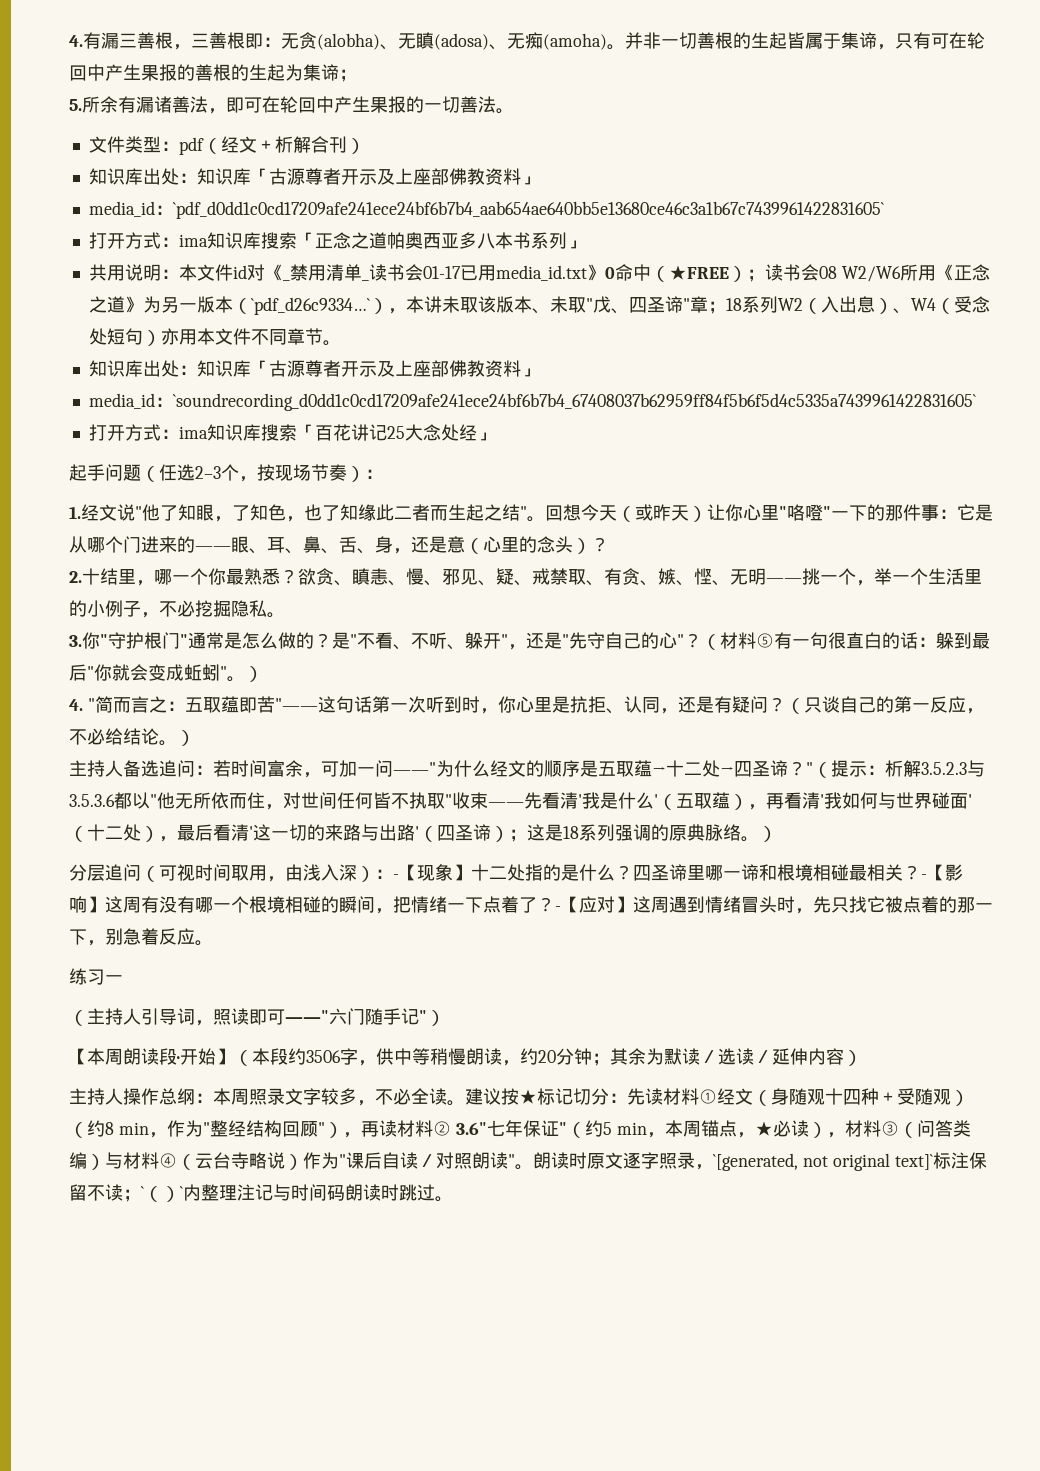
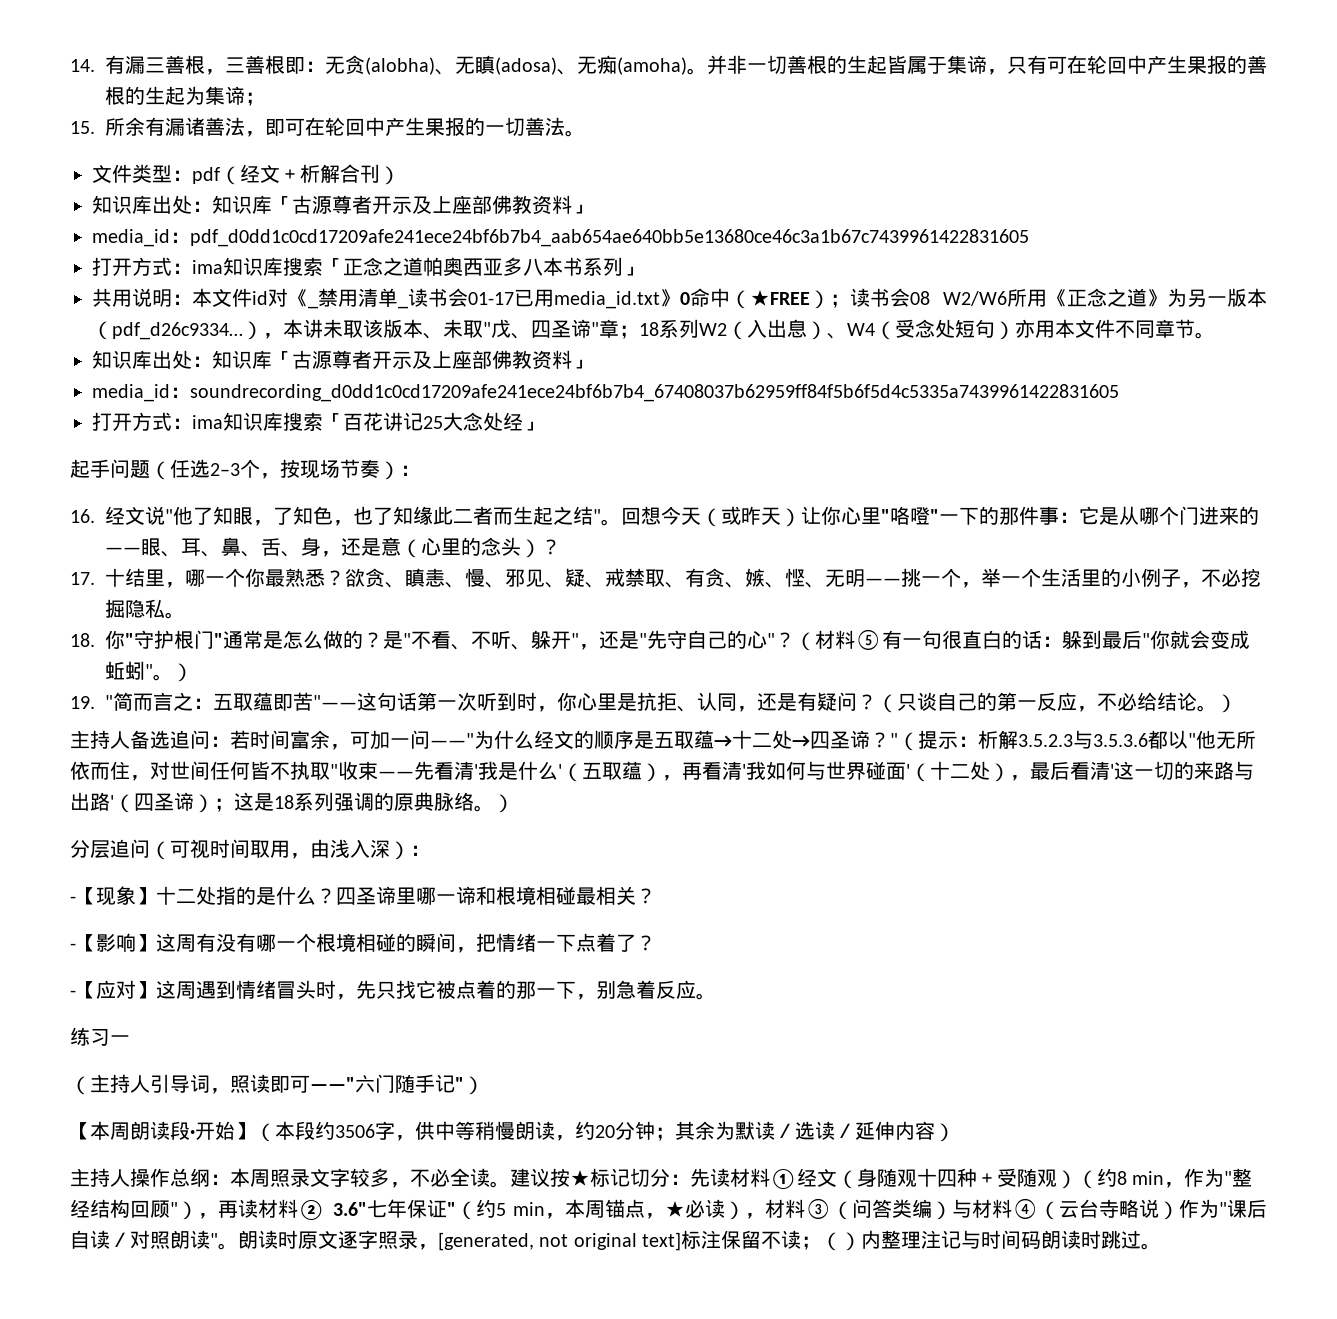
- 4.有漏三善根，三善根即：无贪(alobha)、无瞋(adosa)、无痴(amoha)。
+ 14.有漏三善根，三善根即：无贪(alobha)、无瞋(adosa)、无痴(amoha)。
- 5.所余有漏诸善法，即可在轮回中产生果报的一切善法。
+ 15.所余有漏诸善法，即可在轮回中产生果报的一切善法。
- media_id：`pdf_d0dd1c0cd17209afe241ece24bf6b7b4_aab654ae640bb5e13680ce46c3a1b67c7439961422831605`
+ media_id：pdf_d0dd1c0cd17209afe241ece24bf6b7b4_aab654ae640bb5e13680ce46c3a1b67c7439961422831605
- 共用说明：本文件id对《_禁用清单_读书会01-17已用media_id.txt》0命中（★FREE）；读书会08 W2/W6所用《正念之道》为另一版本（`pdf_d26c9334…`），本讲未取该版本、未取"戊、四圣谛"章；18系列W2（入出息）、W4（受念处短句）亦用本文件不同章节。
+ 共用说明：本文件id对《_禁用清单_读书会01-17已用media_id.txt》0命中（★FREE）；读书会08 W2/W6所用《正念之道》为另一版本（pdf_d26c9334…），本讲未取该版本、未取"戊、四圣谛"章；18系列W2（入出息）、W4（受念处短句）亦用本文件不同章节。
- media_id：`soundrecording_d0dd1c0cd17209afe241ece24bf6b7b4_67408037b62959ff84f5b6f5d4c5335a7439961422831605`
+ media_id：soundrecording_d0dd1c0cd17209afe241ece24bf6b7b4_67408037b62959ff84f5b6f5d4c5335a7439961422831605
- 1.经文说"他了知眼，了知色，也了知缘此二者而生起之结"。
+ 16.经文说"他了知眼，了知色，也了知缘此二者而生起之结"。
- 2.十结里，哪一个你最熟悉？
+ 17.十结里，哪一个你最熟悉？
- 3.你"守护根门"通常是怎么做的？
+ 18.你"守护根门"通常是怎么做的？
- 4. "简而言之：五取蕴即苦"——这句话第一次听到时，你心里是抗拒、认同，还是有疑问？
+ 19. "简而言之：五取蕴即苦"——这句话第一次听到时，你心里是抗拒、认同，还是有疑问？
- 分层追问（可视时间取用，由浅入深）：-【现象】十二处指的是什么？
+ 分层追问（可视时间取用，由浅入深）：
+ -【现象】十二处指的是什么？
- 四圣谛里哪一谛和根境相碰最相关？-【影响】这周有没有哪一个根境相碰的瞬间，把情绪一下点着了？-【应对】这周遇到情绪冒头时，先只找它被点着的那一下，别急着反应。
+ 四圣谛里哪一谛和根境相碰最相关？
+ -【影响】这周有没有哪一个根境相碰的瞬间，把情绪一下点着了？
+ -【应对】这周遇到情绪冒头时，先只找它被点着的那一下，别急着反应。
- 朗读时原文逐字照录，`[generated, not original text]`标注保留不读；`（）`内整理注记与时间码朗读时跳过。
+ 朗读时原文逐字照录，[generated, not original text]标注保留不读；（）内整理注记与时间码朗读时跳过。

